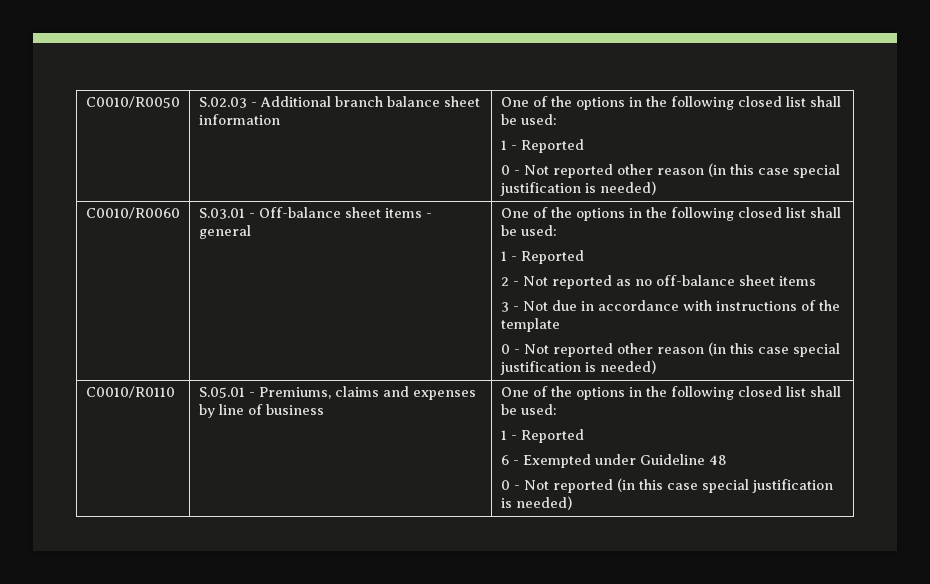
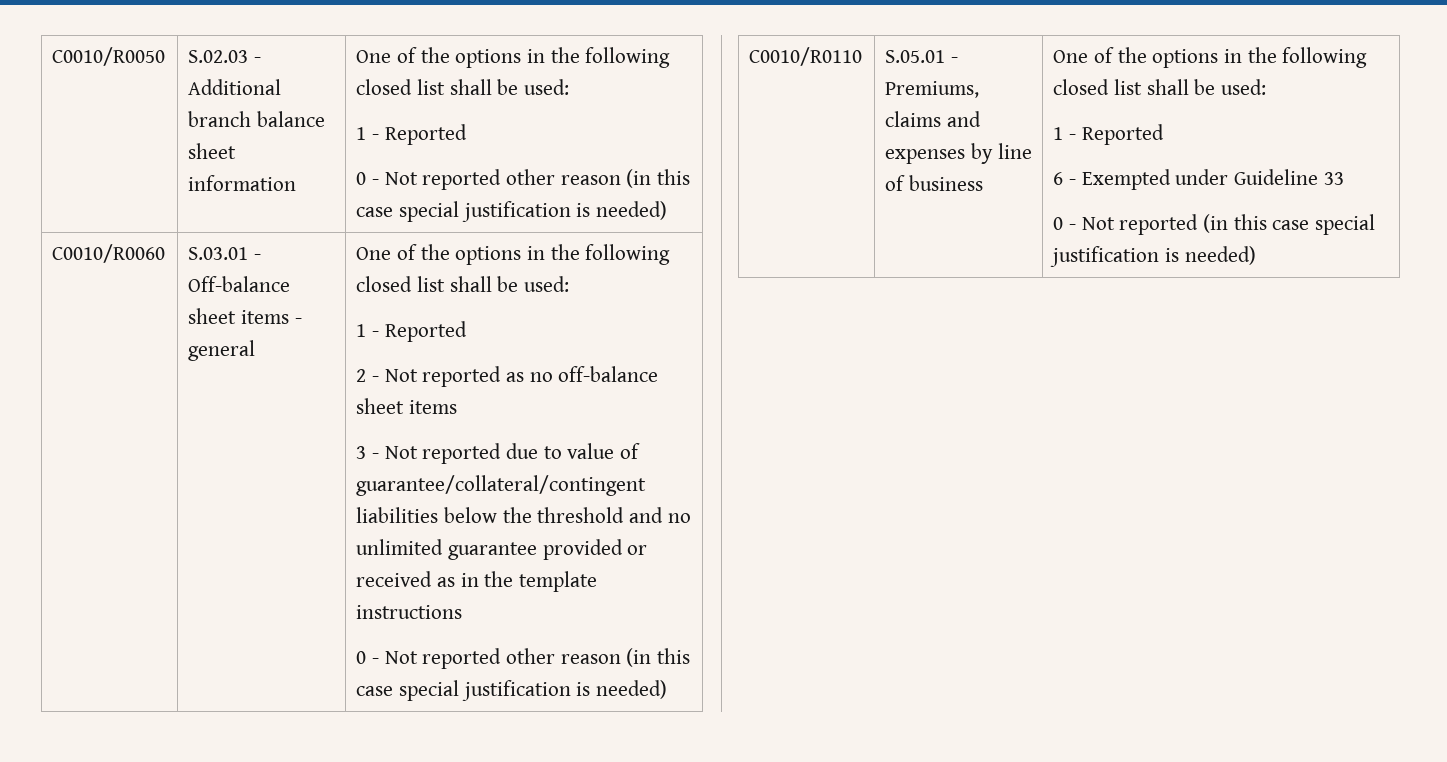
- 3 - Not due in accordance with instructions of the template
+ 3 - Not reported due to value of guarantee/collateral/contingent liabilities below the threshold and no unlimited guarantee provided or received as in the template instructions
- 6 - Exempted under Guideline 48
+ 6 - Exempted under Guideline 33

